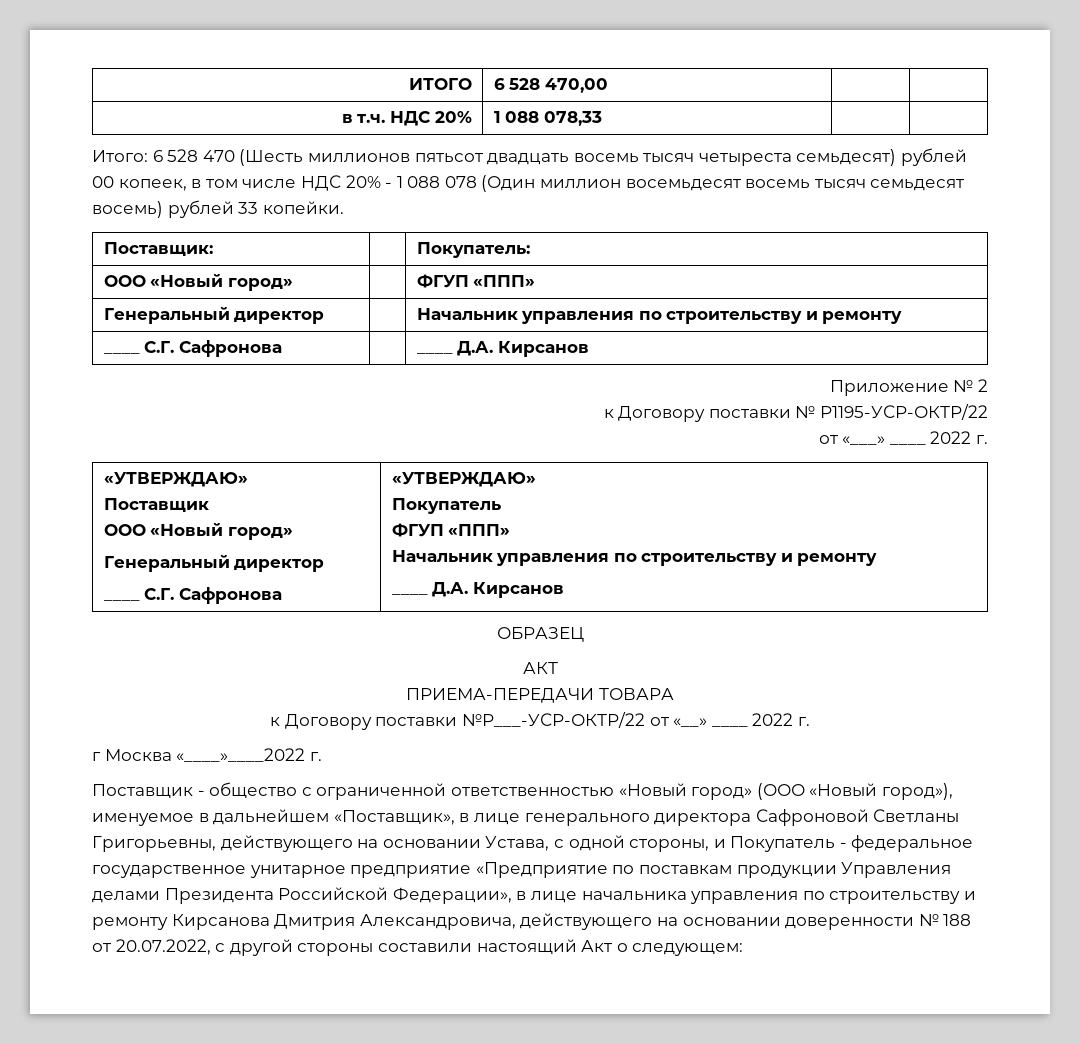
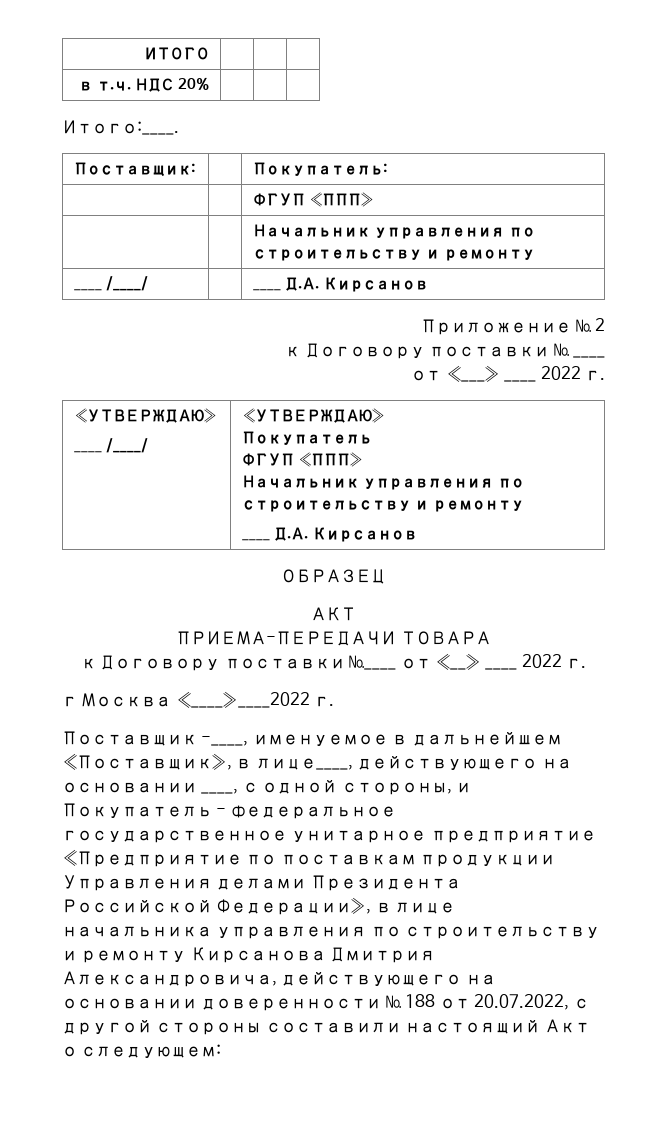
- ИТОГО | 6 528 470,00 | |
+ ИТОГО | | |
- в т.ч. НДС 20% | 1 088 078,33 | |
- Итого: 6 528 470 (Шесть миллионов пятьсот двадцать восемь тысяч четыреста семьдесят) рублей 00 копеек, в том числе НДС 20% - 1 088 078 (Один миллион восемьдесят восемь тысяч семьдесят восемь) рублей 33 копейки.
+ в т.ч. НДС 20% | | |
+ Итого:____.
- ООО «Новый город» | | ФГУП «ППП»
- Генеральный директор | | Начальник управления по строительству и ремонту
- ____ С.Г. Сафронова | | ____ Д.А. Кирсанов
+ | | ФГУП «ППП»
+ | | Начальник управления по строительству и ремонту
+ ____ /____/ | | ____ Д.А. Кирсанов
- к Договору поставки № Р1195-УСР-ОКТР/22
+ к Договору поставки № ____
  от «___» ____ 2022 г.
  «УТВЕРЖДАЮ»
- Поставщик
- ООО «Новый город»
- Генеральный директор
- ____ С.Г. Сафронова | «УТВЕРЖДАЮ»
+ ____ /____/ | «УТВЕРЖДАЮ»
- к Договору поставки №Р___-УСР-ОКТР/22 от «__» ____ 2022 г.
+ к Договору поставки №____ от «__» ____ 2022 г.
- Поставщик - общество с ограниченной ответственностью «Новый город» (ООО «Новый город»), именуемое в дальнейшем «Поставщик», в лице генерального директора Сафроновой Светланы Григорьевны, действующего на основании Устава, с одной стороны, и Покупатель - федеральное государственное унитарное предприятие «Предприятие по поставкам продукции Управления делами Президента Российской Федерации», в лице начальника управления по строительству и ремонту Кирсанова Дмитрия Александровича, действующего на основании доверенности № 188 от 20.07.2022, с другой стороны составили настоящий Акт о следующем:
+ Поставщик -____, именуемое в дальнейшем «Поставщик», в лице____, действующего на основании ____, с одной стороны, и Покупатель - федеральное государственное унитарное предприятие «Предприятие по поставкам продукции Управления делами Президента Российской Федерации», в лице начальника управления по строительству и ремонту Кирсанова Дмитрия Александровича, действующего на основании доверенности № 188 от 20.07.2022, с другой стороны составили настоящий Акт о следующем:

